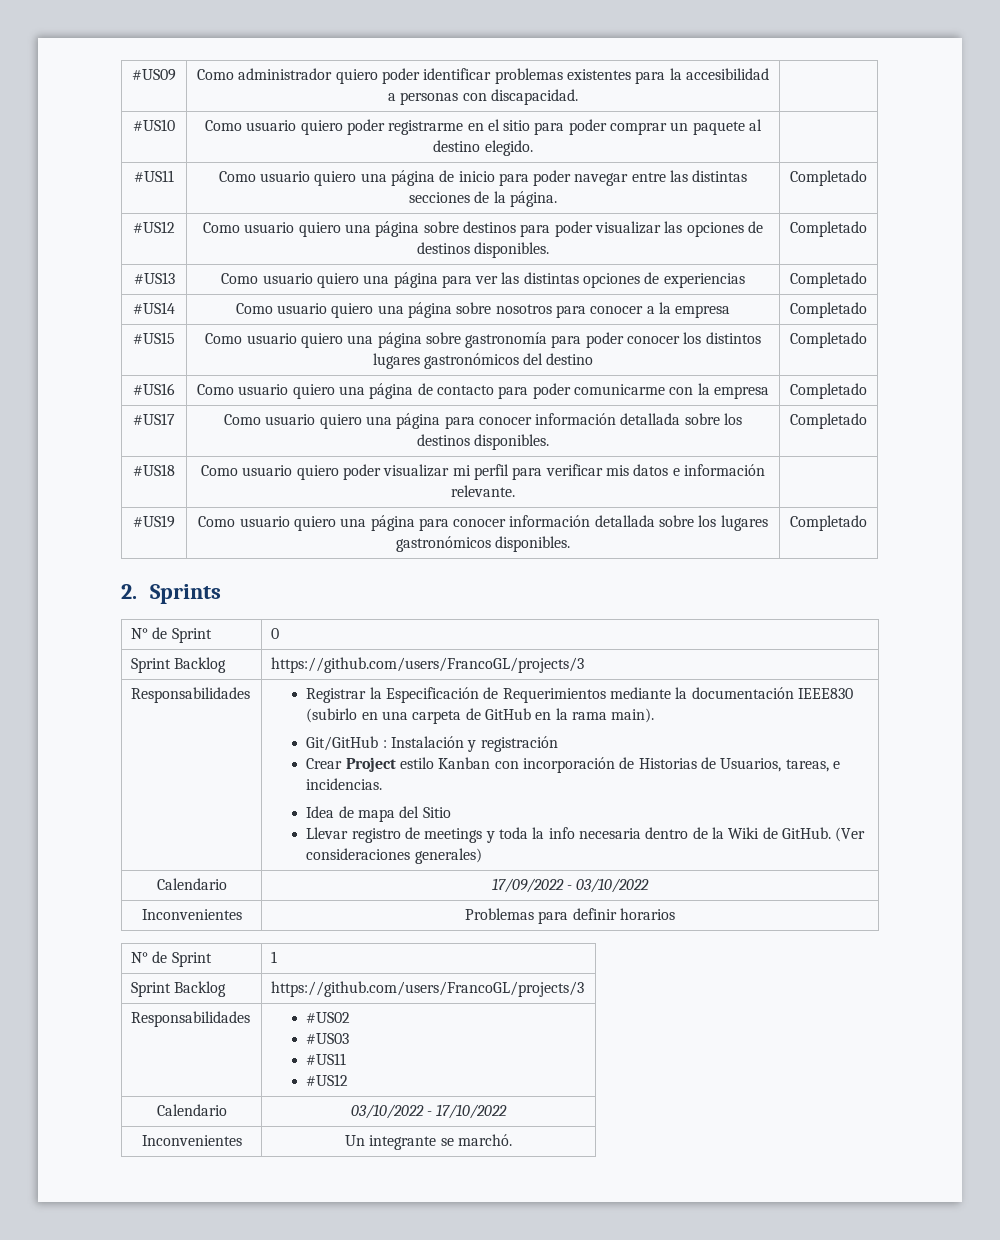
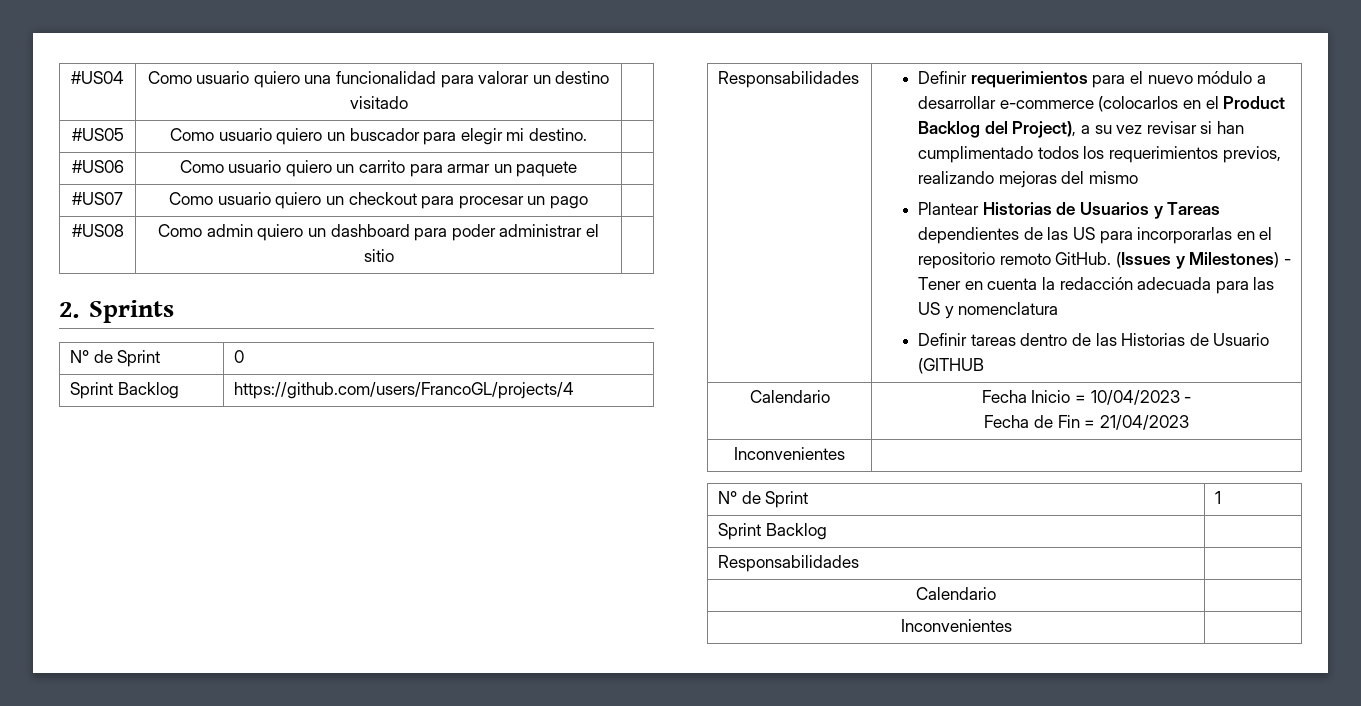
- #US09 | Como administrador quiero poder identificar problemas existentes para la accesibilidad a personas con discapacidad. |
- #US10 | Como usuario quiero poder registrarme en el sitio para poder comprar un paquete al destino elegido. |
- #US11 | Como usuario quiero una página de inicio para poder navegar entre las distintas secciones de la página. | Completado
- #US12 | Como usuario quiero una página sobre destinos para poder visualizar las opciones de destinos disponibles. | Completado
- #US13 | Como usuario quiero una página para ver las distintas opciones de experiencias | Completado
- #US14 | Como usuario quiero una página sobre nosotros para conocer a la empresa | Completado
- #US15 | Como usuario quiero una página sobre gastronomía para poder conocer los distintos lugares gastronómicos del destino | Completado
- #US16 | Como usuario quiero una página de contacto para poder comunicarme con la empresa | Completado
- #US17 | Como usuario quiero una página para conocer información detallada sobre los destinos disponibles. | Completado
- #US18 | Como usuario quiero poder visualizar mi perfil para verificar mis datos e información relevante. |
- #US19 | Como usuario quiero una página para conocer información detallada sobre los lugares gastronómicos disponibles. | Completado
+ #US04 | Como usuario quiero una funcionalidad para valorar un destino visitado |
+ #US05 | Como usuario quiero un buscador para elegir mi destino. |
+ #US06 | Como usuario quiero un carrito para armar un paquete |
+ #US07 | Como usuario quiero un checkout para procesar un pago |
+ #US08 | Como admin quiero un dashboard para poder administrar el sitio |
  N° de Sprint | 0
- Sprint Backlog | https://github.com/users/FrancoGL/projects/3
- Responsabilidades | Registrar la Especificación de Requerimientos mediante la documentación IEEE830 (subirlo en una carpeta de GitHub en la rama main).
- Git/GitHub : Instalación y registración
- Crear Project estilo Kanban con incorporación de Historias de Usuarios, tareas, e incidencias.
- Idea de mapa del Sitio
- Llevar registro de meetings y toda la info necesaria dentro de la Wiki de GitHub. (Ver consideraciones generales)
- Calendario | 17/09/2022 - 03/10/2022
- Inconvenientes | Problemas para definir horarios
+ Sprint Backlog | https://github.com/users/FrancoGL/projects/4
+ Responsabilidades | Definir requerimientos para el nuevo módulo a desarrollar e-commerce (colocarlos en el Product Backlog del Project), a su vez revisar si han cumplimentado todos los requerimientos previos, realizando mejoras del mismo
+ Plantear Historias de Usuarios y Tareas dependientes de las US para incorporarlas en el repositorio remoto GitHub. (Issues y Milestones) - Tener en cuenta la redacción adecuada para las US y nomenclatura
+ Definir tareas dentro de las Historias de Usuario (GITHUB
+ Calendario | Fecha Inicio = 10/04/2023 -
+ Fecha de Fin = 21/04/2023
+ Inconvenientes |
  N° de Sprint | 1
- Sprint Backlog | https://github.com/users/FrancoGL/projects/3
- Responsabilidades | #US02
- #US03
- #US11
- #US12
- Calendario | 03/10/2022 - 17/10/2022
- Inconvenientes | Un integrante se marchó.
+ Sprint Backlog |
+ Responsabilidades |
+ Calendario |
+ Inconvenientes |

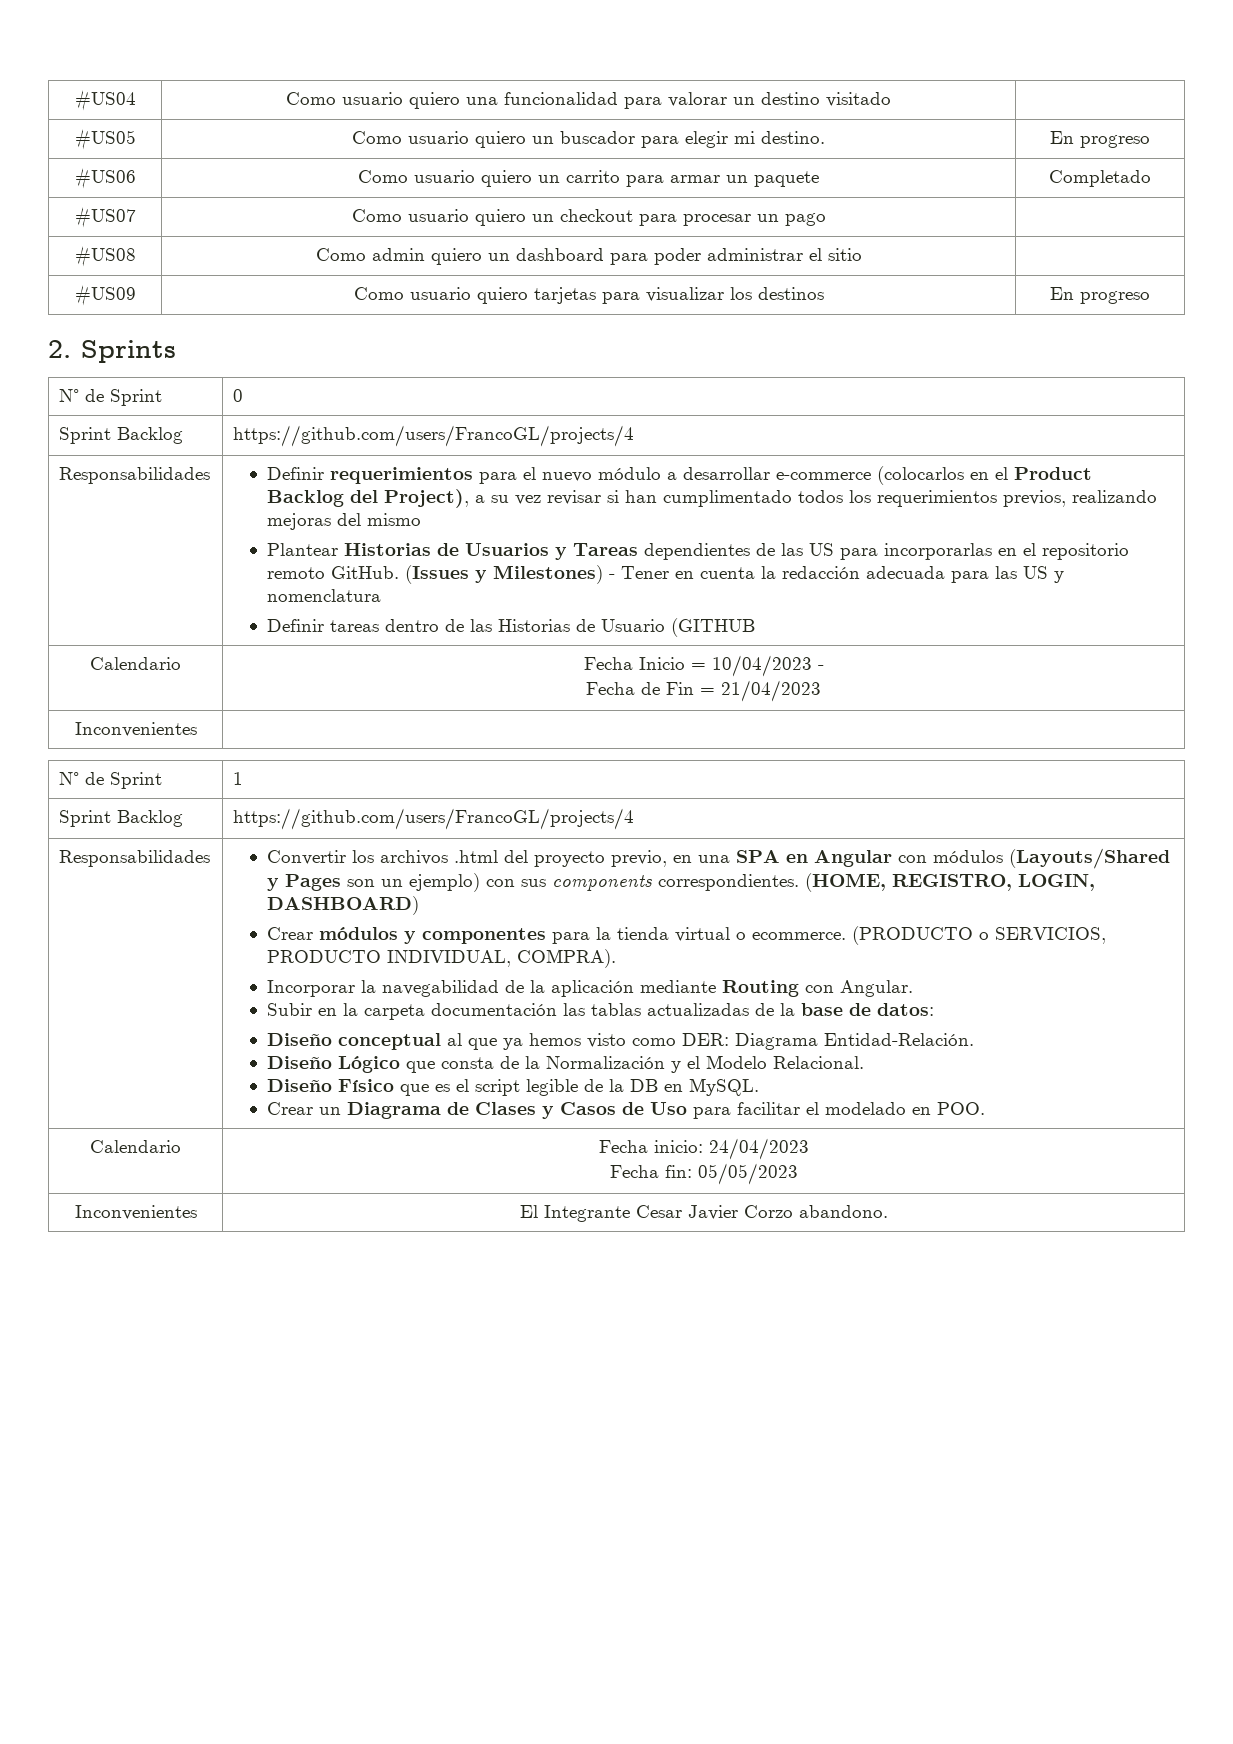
- #US05 | Como usuario quiero un buscador para elegir mi destino. |
+ #US05 | Como usuario quiero un buscador para elegir mi destino. | En progreso
- #US06 | Como usuario quiero un carrito para armar un paquete |
+ #US06 | Como usuario quiero un carrito para armar un paquete | Completado
+ #US09 | Como usuario quiero tarjetas para visualizar los destinos | En progreso
  N° de Sprint | 1
- Sprint Backlog |
- Responsabilidades |
- Calendario |
- Inconvenientes |
+ Sprint Backlog | https://github.com/users/FrancoGL/projects/4
+ Responsabilidades | Convertir los archivos .html del proyecto previo, en una SPA en Angular con módulos (Layouts/Shared y Pages son un ejemplo) con sus components correspondientes. (HOME, REGISTRO, LOGIN, DASHBOARD)
+ Crear módulos y componentes para la tienda virtual o ecommerce. (PRODUCTO o SERVICIOS, PRODUCTO INDIVIDUAL, COMPRA).
+ Incorporar la navegabilidad de la aplicación mediante Routing con Angular.
+ Subir en la carpeta documentación las tablas actualizadas de la base de datos:
+ Diseño conceptual al que ya hemos visto como DER: Diagrama Entidad-Relación.
+ Diseño Lógico que consta de la Normalización y el Modelo Relacional.
+ Diseño Físico que es el script legible de la DB en MySQL.
+ Crear un Diagrama de Clases y Casos de Uso para facilitar el modelado en POO.
+ Calendario | Fecha inicio: 24/04/2023
+ Fecha fin: 05/05/2023
+ Inconvenientes | El Integrante Cesar Javier Corzo abandono.

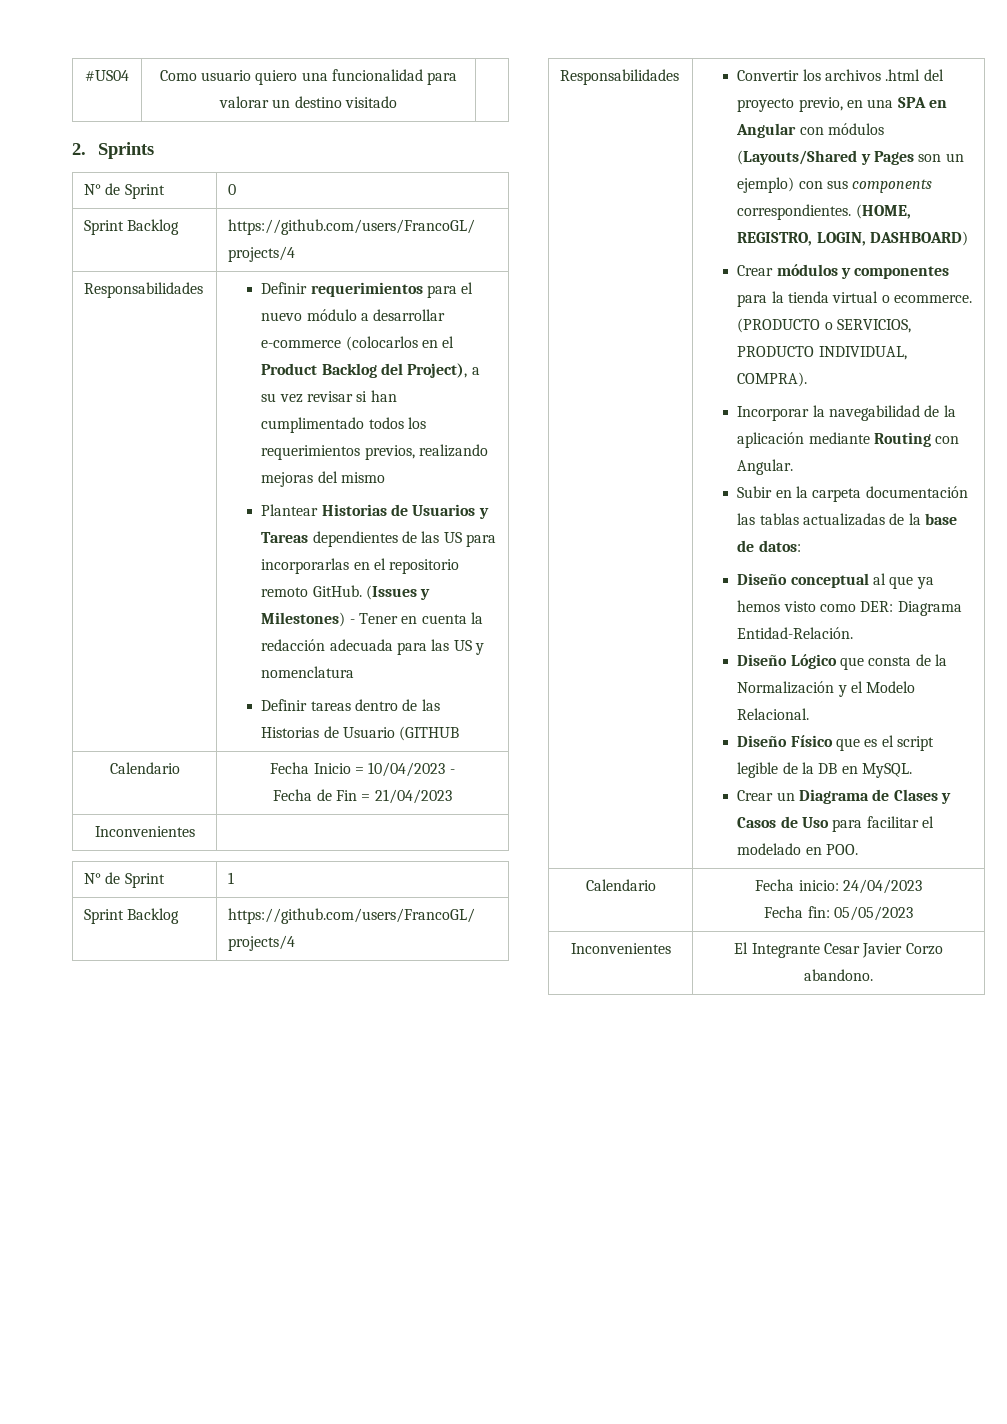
- #US05 | Como usuario quiero un buscador para elegir mi destino. | En progreso
- #US06 | Como usuario quiero un carrito para armar un paquete | Completado
- #US07 | Como usuario quiero un checkout para procesar un pago |
- #US08 | Como admin quiero un dashboard para poder administrar el sitio |
- #US09 | Como usuario quiero tarjetas para visualizar los destinos | En progreso

